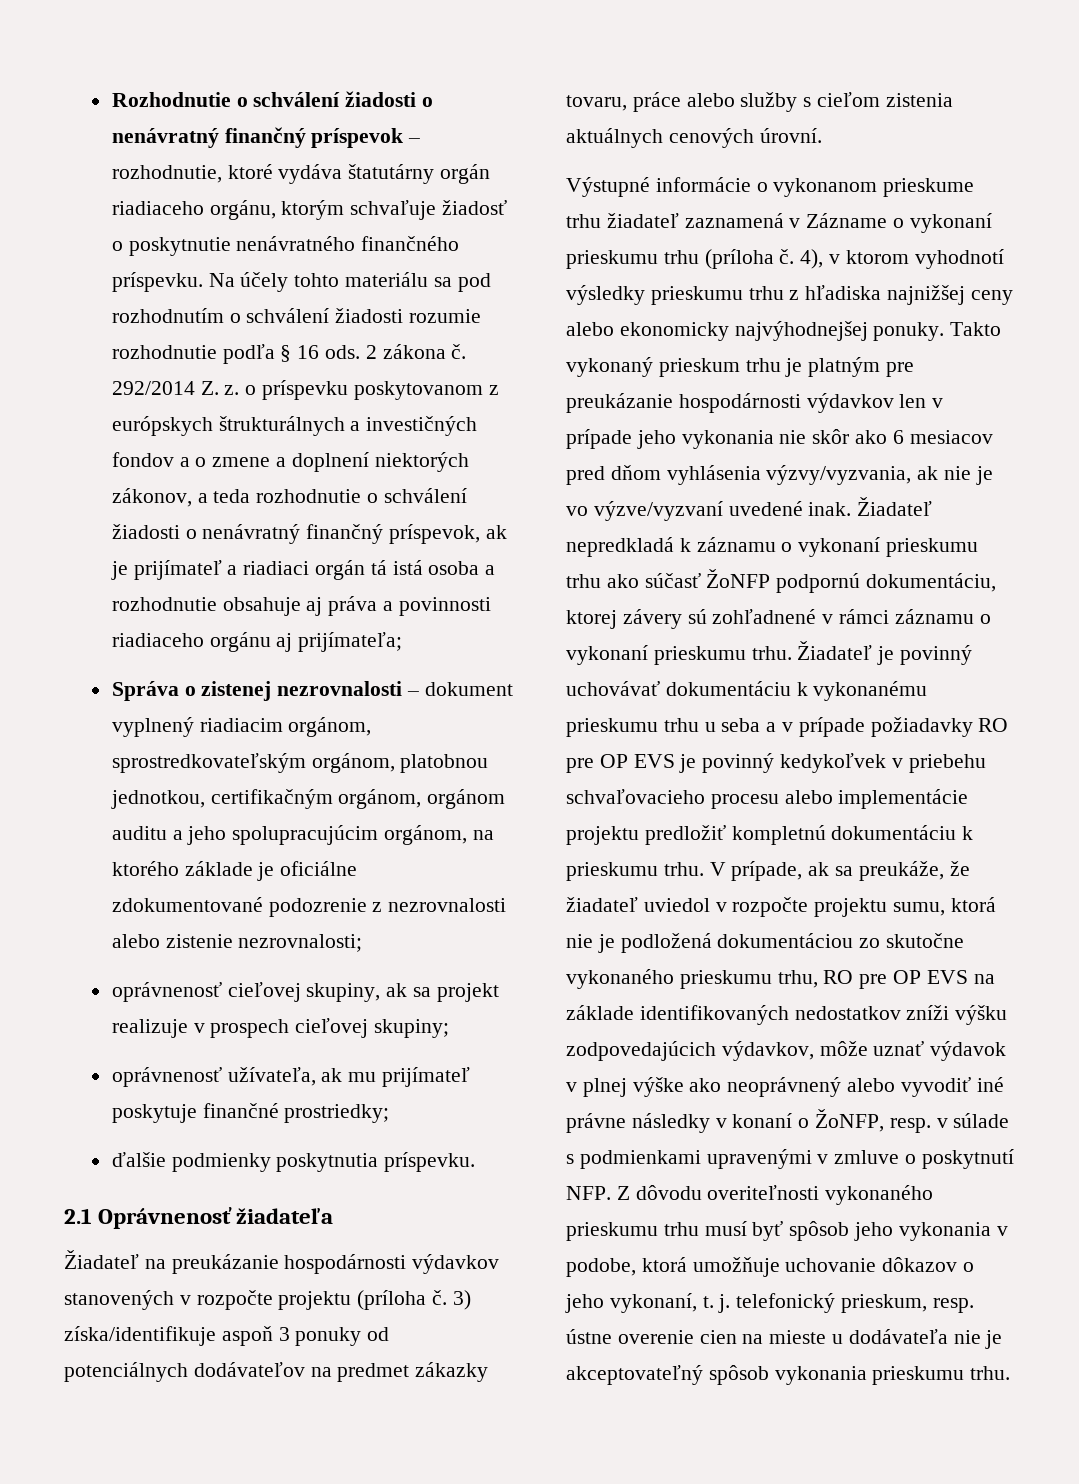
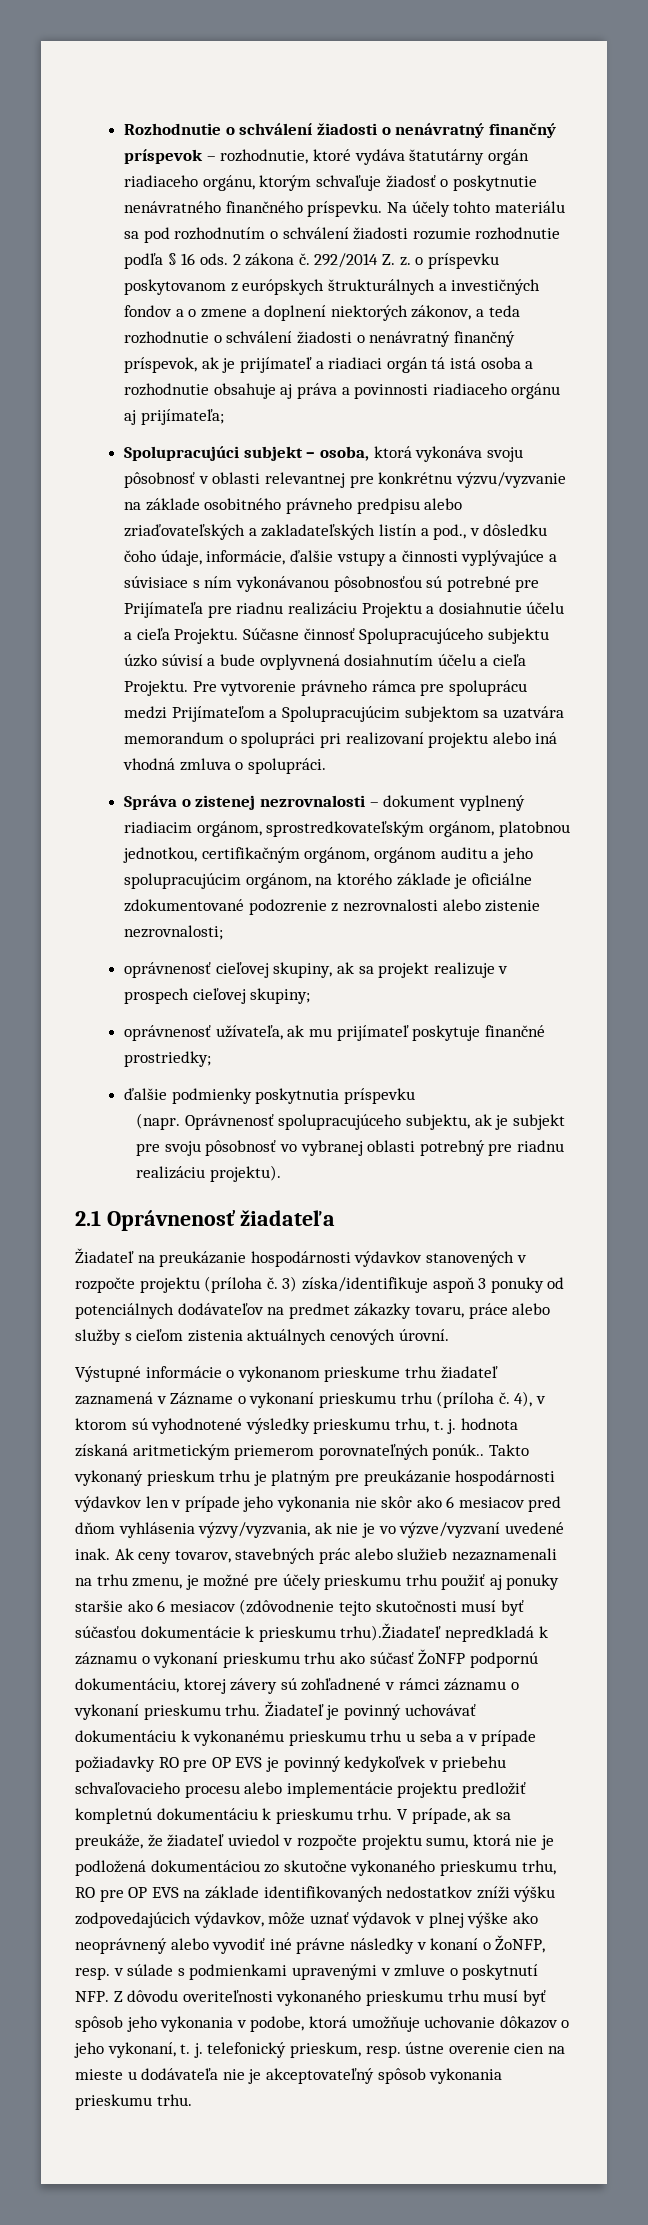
+ Spolupracujúci subjekt – osoba, ktorá vykonáva svoju pôsobnosť v oblasti relevantnej pre konkrétnu výzvu/vyzvanie na základe osobitného právneho predpisu alebo zriaďovateľských a zakladateľských listín a pod., v dôsledku čoho údaje, informácie, ďalšie vstupy a činnosti vyplývajúce a súvisiace s ním vykonávanou pôsobnosťou sú potrebné pre Prijímateľa pre riadnu realizáciu Projektu a dosiahnutie účelu a cieľa Projektu. Súčasne činnosť Spolupracujúceho subjektu úzko súvisí a bude ovplyvnená dosiahnutím účelu a cieľa Projektu. Pre vytvorenie právneho rámca pre spoluprácu medzi Prijímateľom a Spolupracujúcim subjektom sa uzatvára memorandum o spolupráci pri realizovaní projektu alebo iná vhodná zmluva o spolupráci.
- ďalšie podmienky poskytnutia príspevku.
+ ďalšie podmienky poskytnutia príspevku
+ (napr. Oprávnenosť spolupracujúceho subjektu, ak je subjekt pre svoju pôsobnosť vo vybranej oblasti potrebný pre riadnu realizáciu projektu).
- 4), v ktorom vyhodnotí výsledky prieskumu trhu z hľadiska najnižšej ceny alebo ekonomicky najvýhodnejšej ponuky.
+ 4), v ktorom sú vyhodnotené výsledky prieskumu trhu, t. j. hodnota získaná aritmetickým priemerom porovnateľných ponúk..
- Žiadateľ nepredkladá k záznamu o vykonaní prieskumu trhu ako súčasť ŽoNFP podpornú dokumentáciu, ktorej závery sú zohľadnené v rámci záznamu o vykonaní prieskumu trhu.
+ Ak ceny tovarov, stavebných prác alebo služieb nezaznamenali na trhu zmenu, je možné pre účely prieskumu trhu použiť aj ponuky staršie ako 6 mesiacov (zdôvodnenie tejto skutočnosti musí byť súčasťou dokumentácie k prieskumu trhu).Žiadateľ nepredkladá k záznamu o vykonaní prieskumu trhu ako súčasť ŽoNFP podpornú dokumentáciu, ktorej závery sú zohľadnené v rámci záznamu o vykonaní prieskumu trhu.

